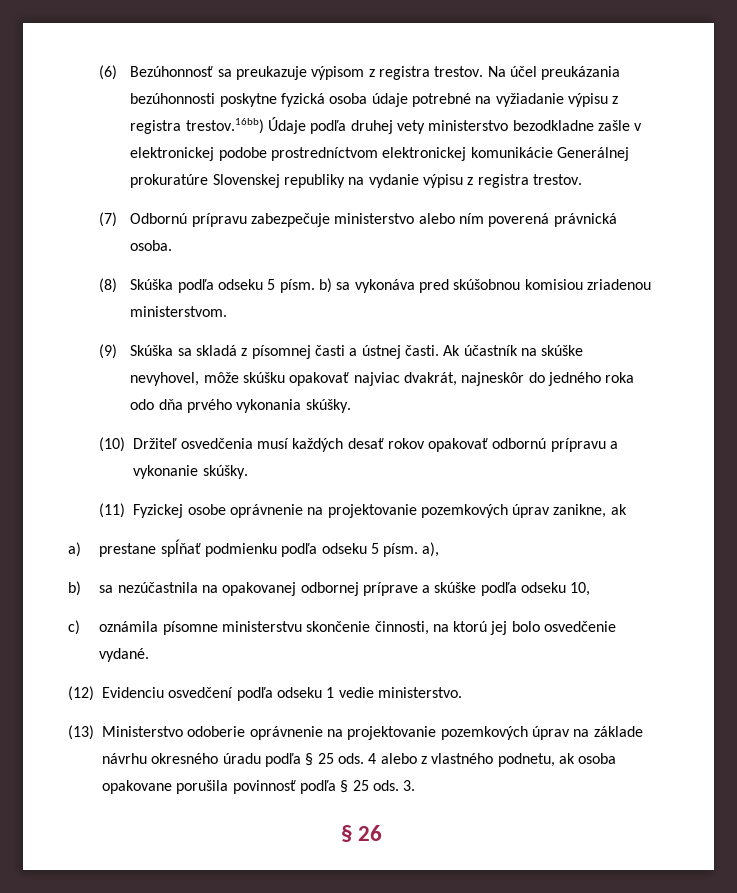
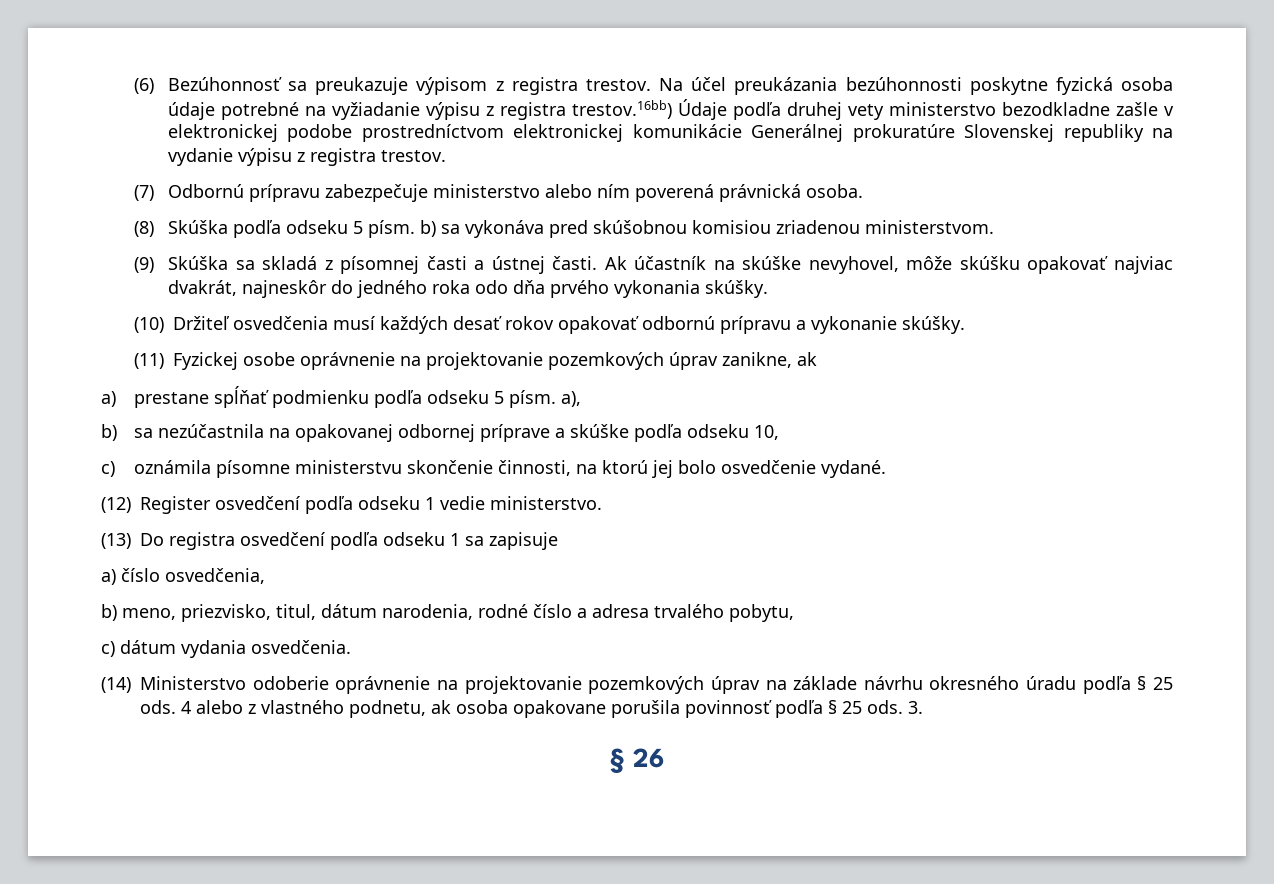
- (12) Evidenciu osvedčení podľa odseku 1 vedie ministerstvo.
+ (12) Register osvedčení podľa odseku 1 vedie ministerstvo.
- (13) Ministerstvo odoberie oprávnenie na projektovanie pozemkových úprav na základe návrhu okresného úradu podľa § 25 ods.
+ (13) Do registra osvedčení podľa odseku 1 sa zapisuje
+ a) číslo osvedčenia,
+ b) meno, priezvisko, titul, dátum narodenia, rodné číslo a adresa trvalého pobytu,
+ c) dátum vydania osvedčenia.
+ (14) Ministerstvo odoberie oprávnenie na projektovanie pozemkových úprav na základe návrhu okresného úradu podľa § 25 ods.

